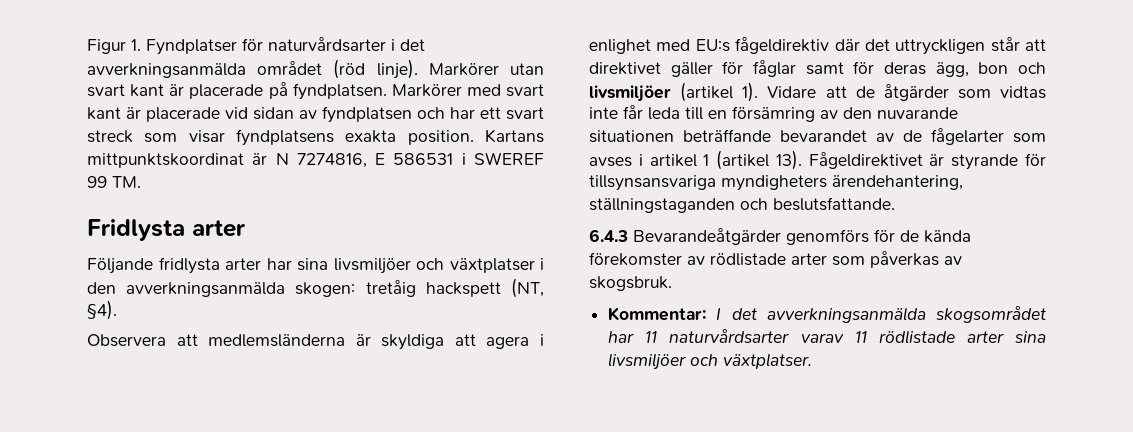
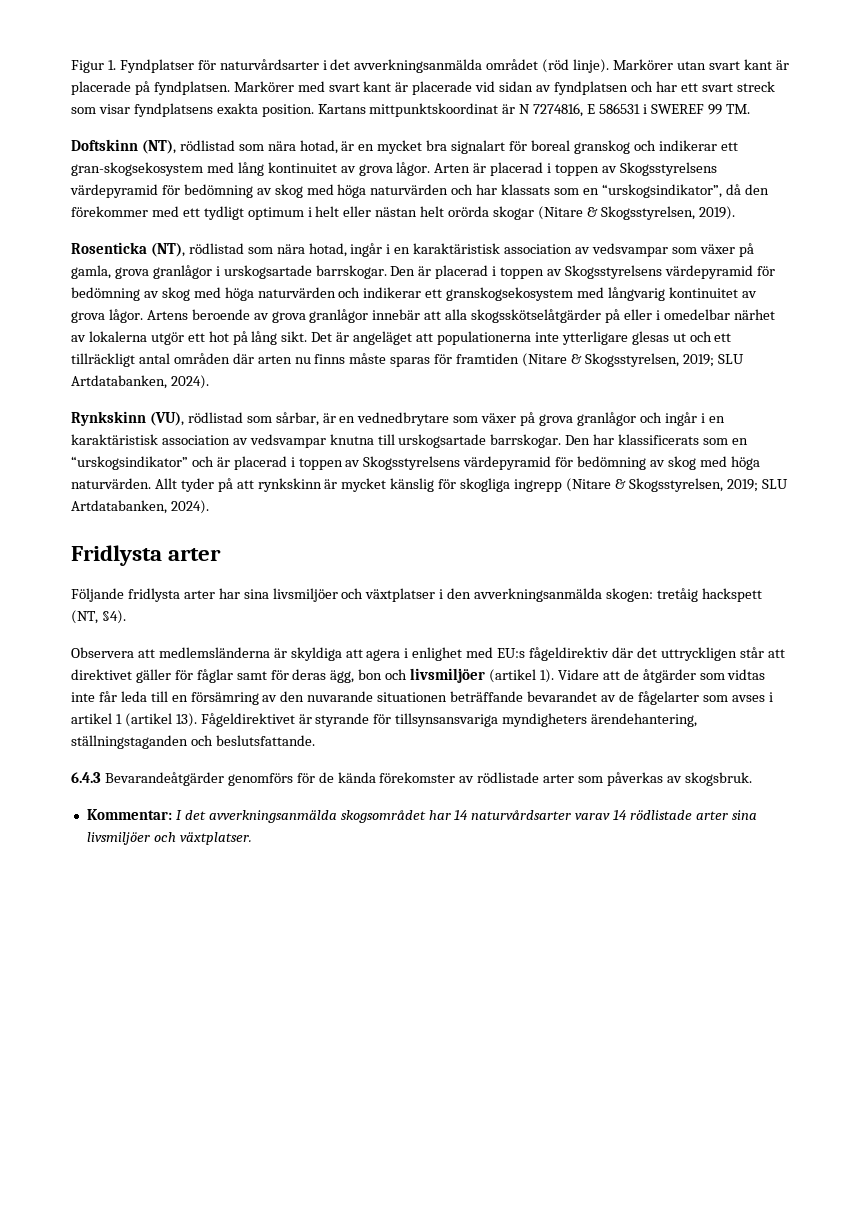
+ Doftskinn (NT), rödlistad som nära hotad, är en mycket bra signalart för boreal granskog och indikerar ett gran-skogsekosystem med lång kontinuitet av grova lågor. Arten är placerad i toppen av Skogsstyrelsens värdepyramid för bedömning av skog med höga naturvärden och har klassats som en “urskogsindikator”, då den förekommer med ett tydligt optimum i helt eller nästan helt orörda skogar (Nitare & Skogsstyrelsen, 2019).
+ Rosenticka (NT), rödlistad som nära hotad, ingår i en karaktäristisk association av vedsvampar som växer på gamla, grova granlågor i urskogsartade barrskogar. Den är placerad i toppen av Skogsstyrelsens värdepyramid för bedömning av skog med höga naturvärden och indikerar ett granskogsekosystem med långvarig kontinuitet av grova lågor. Artens beroende av grova granlågor innebär att alla skogsskötselåtgärder på eller i omedelbar närhet av lokalerna utgör ett hot på lång sikt. Det är angeläget att populationerna inte ytterligare glesas ut och ett tillräckligt antal områden där arten nu finns måste sparas för framtiden (Nitare & Skogsstyrelsen, 2019; SLU Artdatabanken, 2024).
+ Rynkskinn (VU), rödlistad som sårbar, är en vednedbrytare som växer på grova granlågor och ingår i en karaktäristisk association av vedsvampar knutna till urskogsartade barrskogar. Den har klassificerats som en “urskogsindikator” och är placerad i toppen av Skogsstyrelsens värdepyramid för bedömning av skog med höga naturvärden. Allt tyder på att rynkskinn är mycket känslig för skogliga ingrepp (Nitare & Skogsstyrelsen, 2019; SLU Artdatabanken, 2024).
- Kommentar: I det avverkningsanmälda skogsområdet har 11 naturvårdsarter varav 11 rödlistade arter sina livsmiljöer och växtplatser.
+ Kommentar: I det avverkningsanmälda skogsområdet har 14 naturvårdsarter varav 14 rödlistade arter sina livsmiljöer och växtplatser.

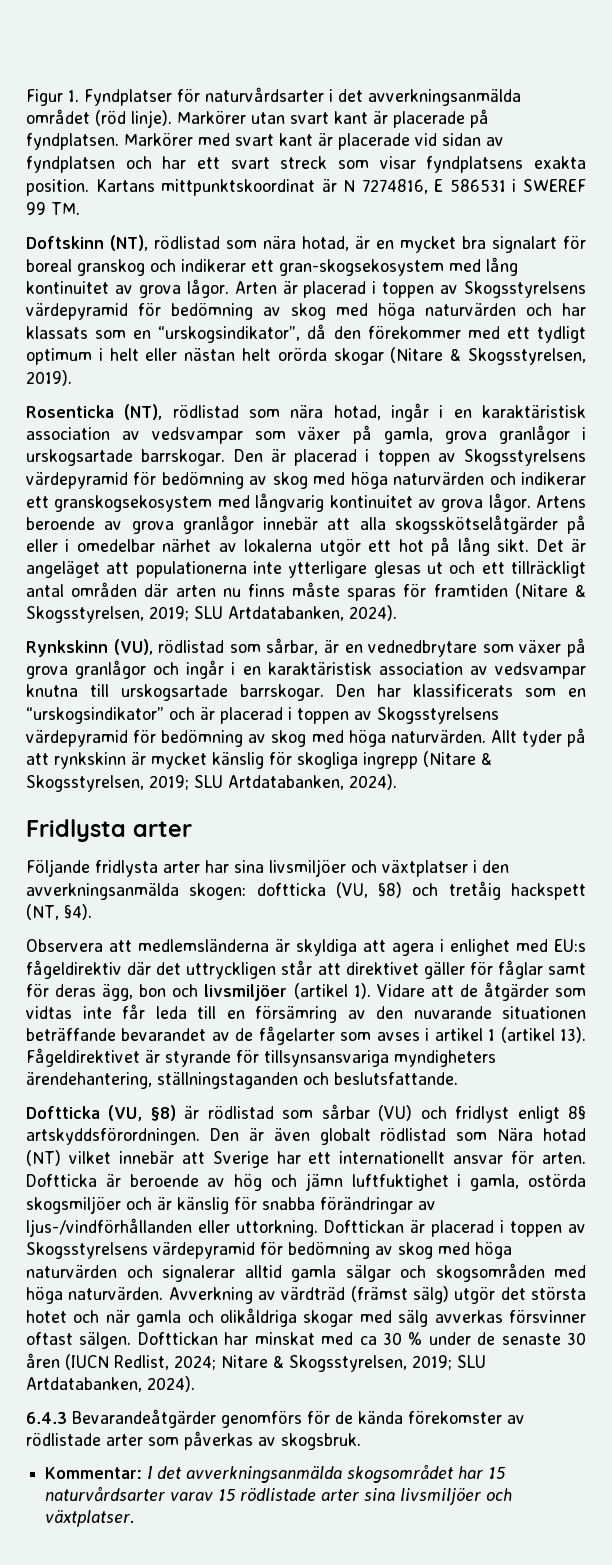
- Följande fridlysta arter har sina livsmiljöer och växtplatser i den avverkningsanmälda skogen: tretåig hackspett (NT, §4).
+ Följande fridlysta arter har sina livsmiljöer och växtplatser i den avverkningsanmälda skogen: doftticka (VU, §8) och tretåig hackspett (NT, §4).
+ Doftticka (VU, §8) är rödlistad som sårbar (VU) och fridlyst enligt 8§ artskyddsförordningen. Den är även globalt rödlistad som Nära hotad (NT) vilket innebär att Sverige har ett internationellt ansvar för arten. Doftticka är beroende av hög och jämn luftfuktighet i gamla, ostörda skogsmiljöer och är känslig för snabba förändringar av ljus-/vindförhållanden eller uttorkning. Dofttickan är placerad i toppen av Skogsstyrelsens värdepyramid för bedömning av skog med höga naturvärden och signalerar alltid gamla sälgar och skogsområden med höga naturvärden. Avverkning av värdträd (främst sälg) utgör det största hotet och när gamla och olikåldriga skogar med sälg avverkas försvinner oftast sälgen. Dofttickan har minskat med ca 30 % under de senaste 30 åren (IUCN Redlist, 2024; Nitare & Skogsstyrelsen, 2019; SLU Artdatabanken, 2024).
- Kommentar: I det avverkningsanmälda skogsområdet har 14 naturvårdsarter varav 14 rödlistade arter sina livsmiljöer och växtplatser.
+ Kommentar: I det avverkningsanmälda skogsområdet har 15 naturvårdsarter varav 15 rödlistade arter sina livsmiljöer och växtplatser.

